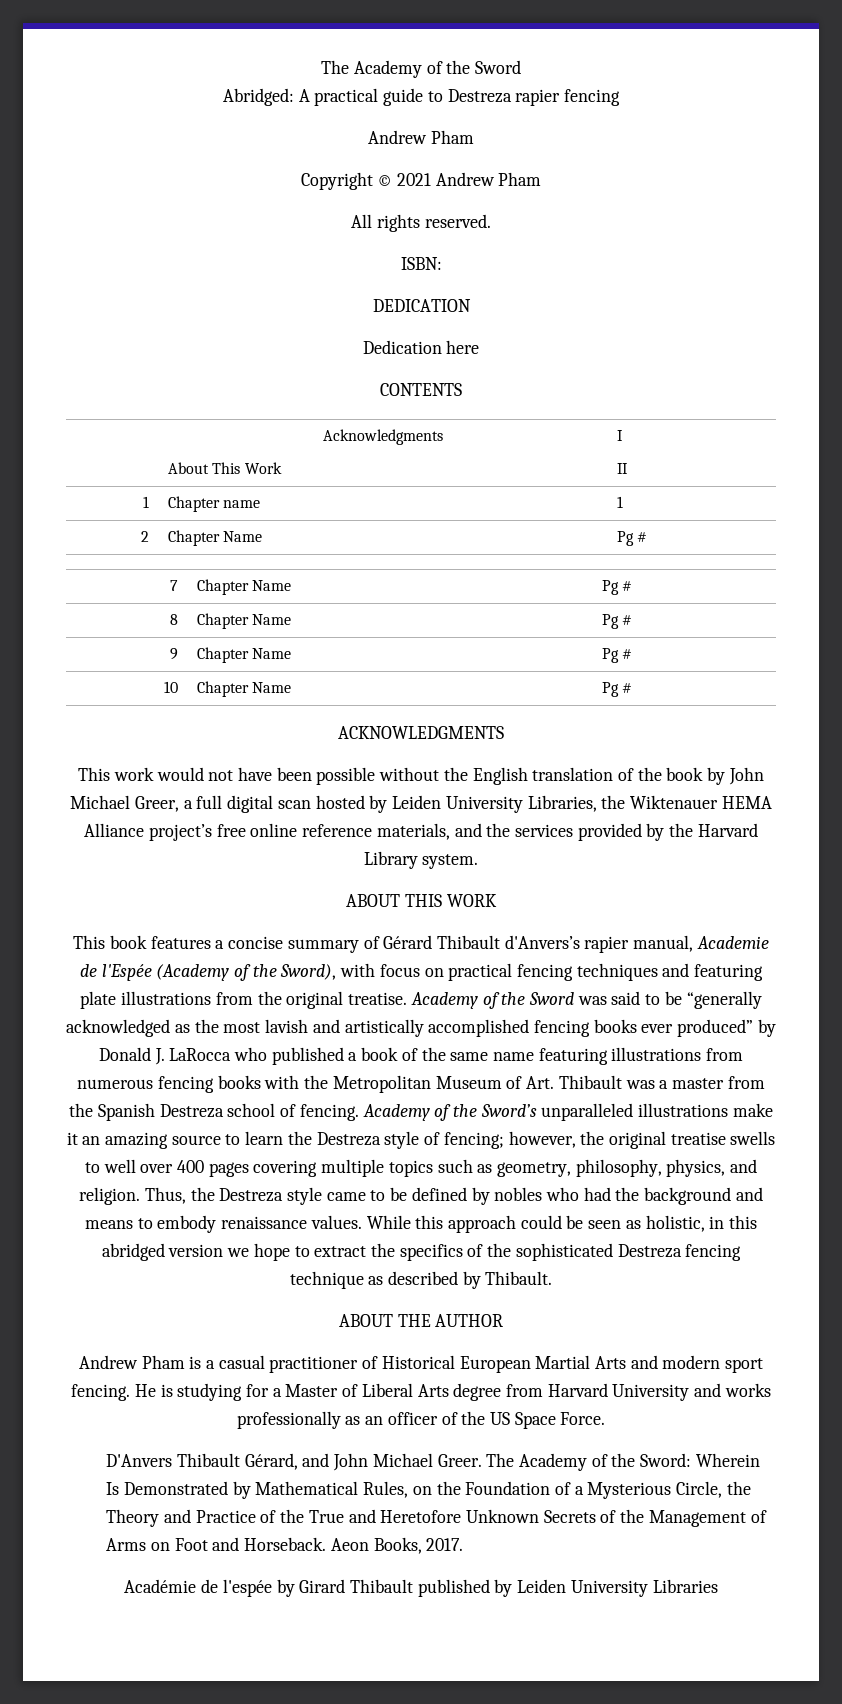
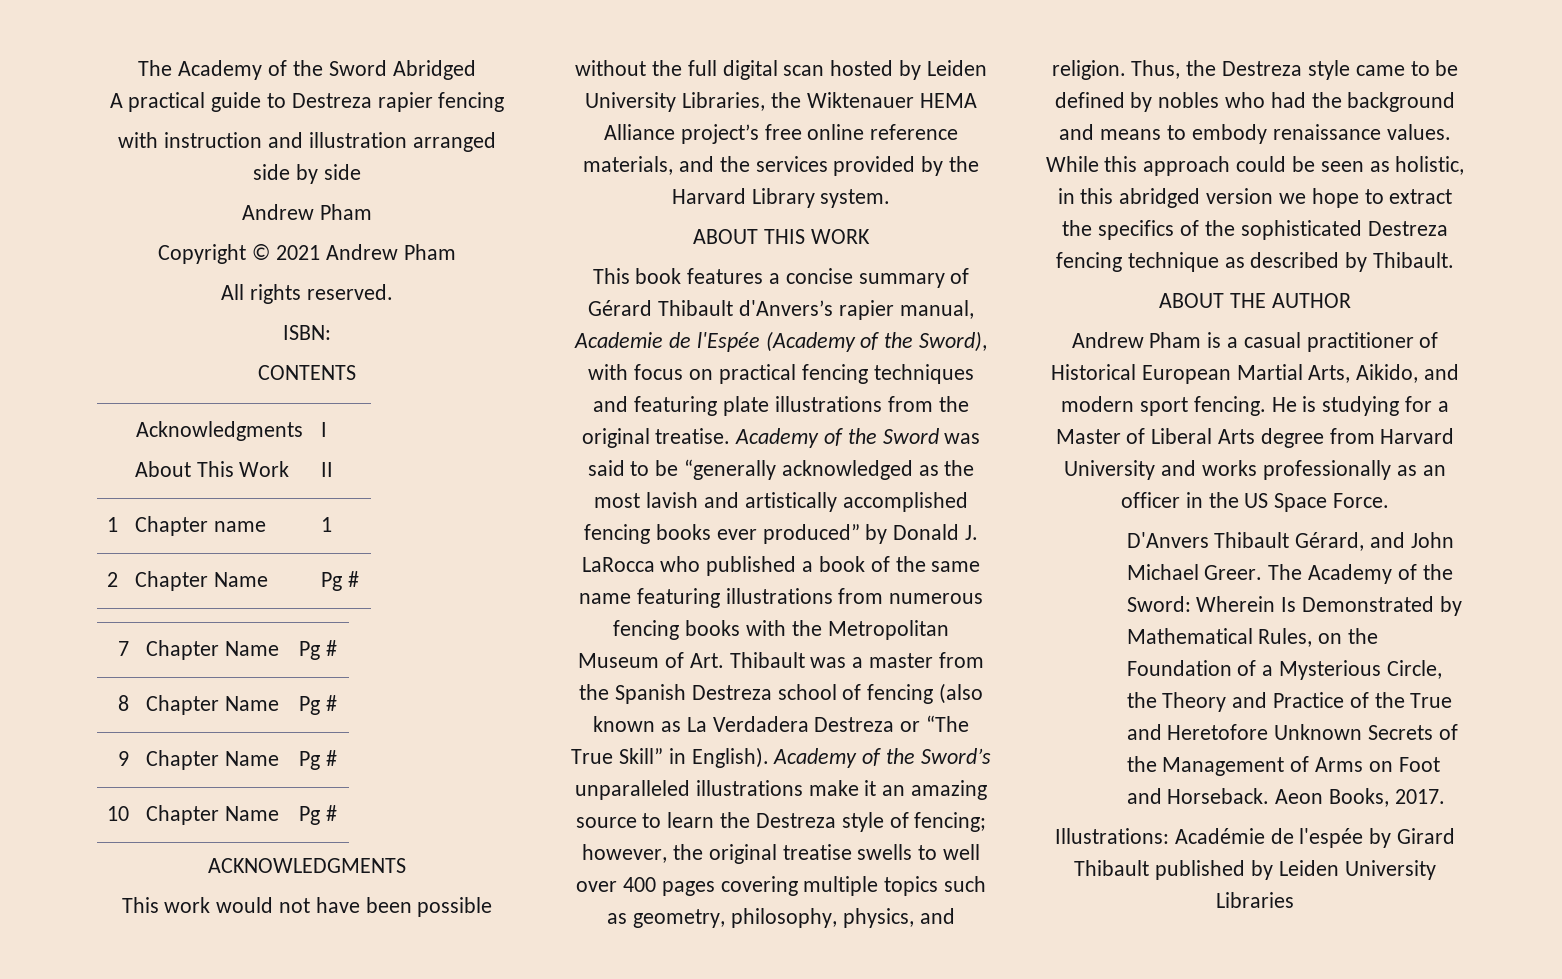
- The Academy of the Sword
- Abridged: A practical guide to Destreza rapier fencing
+ The Academy of the Sword Abridged
+ A practical guide to Destreza rapier fencing
+ with instruction and illustration arranged side by side
- DEDICATION
- Dedication here
- This work would not have been possible without the English translation of the book by John Michael Greer, a full digital scan hosted by Leiden University Libraries, the Wiktenauer HEMA Alliance project’s free online reference materials, and the services provided by the Harvard Library system.
+ This work would not have been possible without the full digital scan hosted by Leiden University Libraries, the Wiktenauer HEMA Alliance project’s free online reference materials, and the services provided by the Harvard Library system.
- Academy of the Sword was said to be “generally acknowledged as the most lavish and artistically accomplished fencing books ever produced” by Donald J. LaRocca who published a book of the same name featuring illustrations from numerous fencing books with the Metropolitan Museum of Art. Thibault was a master from the Spanish Destreza school of fencing.
+ Academy of the Sword was said to be “generally acknowledged as the most lavish and artistically accomplished fencing books ever produced” by Donald J. LaRocca who published a book of the same name featuring illustrations from numerous fencing books with the Metropolitan Museum of Art. Thibault was a master from the Spanish Destreza school of fencing (also known as La Verdadera Destreza or “The True Skill” in English).
- Andrew Pham is a casual practitioner of Historical European Martial Arts and modern sport fencing.
+ Andrew Pham is a casual practitioner of Historical European Martial Arts, Aikido, and modern sport fencing.
- He is studying for a Master of Liberal Arts degree from Harvard University and works professionally as an officer of the US Space Force.
+ He is studying for a Master of Liberal Arts degree from Harvard University and works professionally as an officer in the US Space Force.
- Académie de l'espée by Girard Thibault published by Leiden University Libraries
+ Illustrations: Académie de l'espée by Girard Thibault published by Leiden University Libraries

